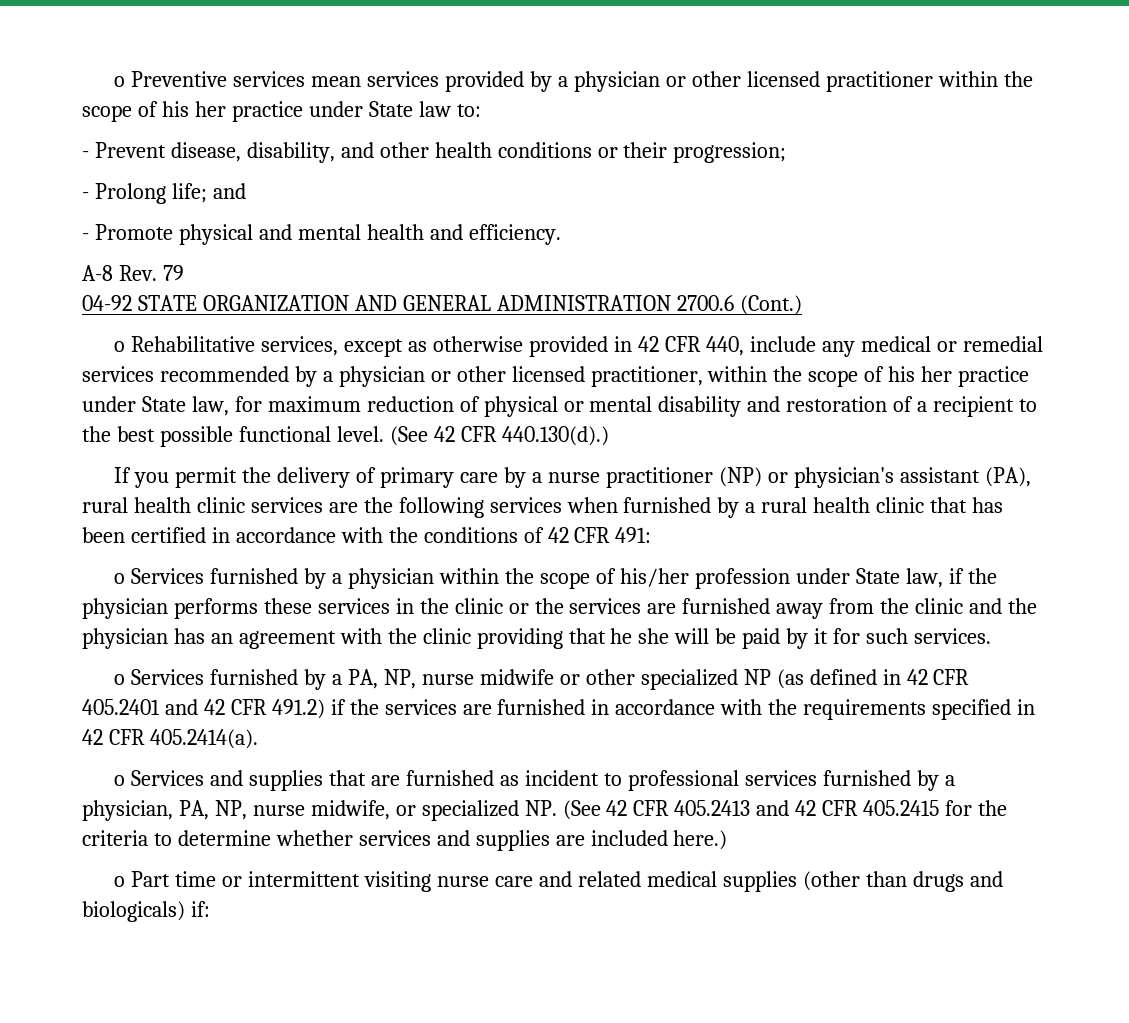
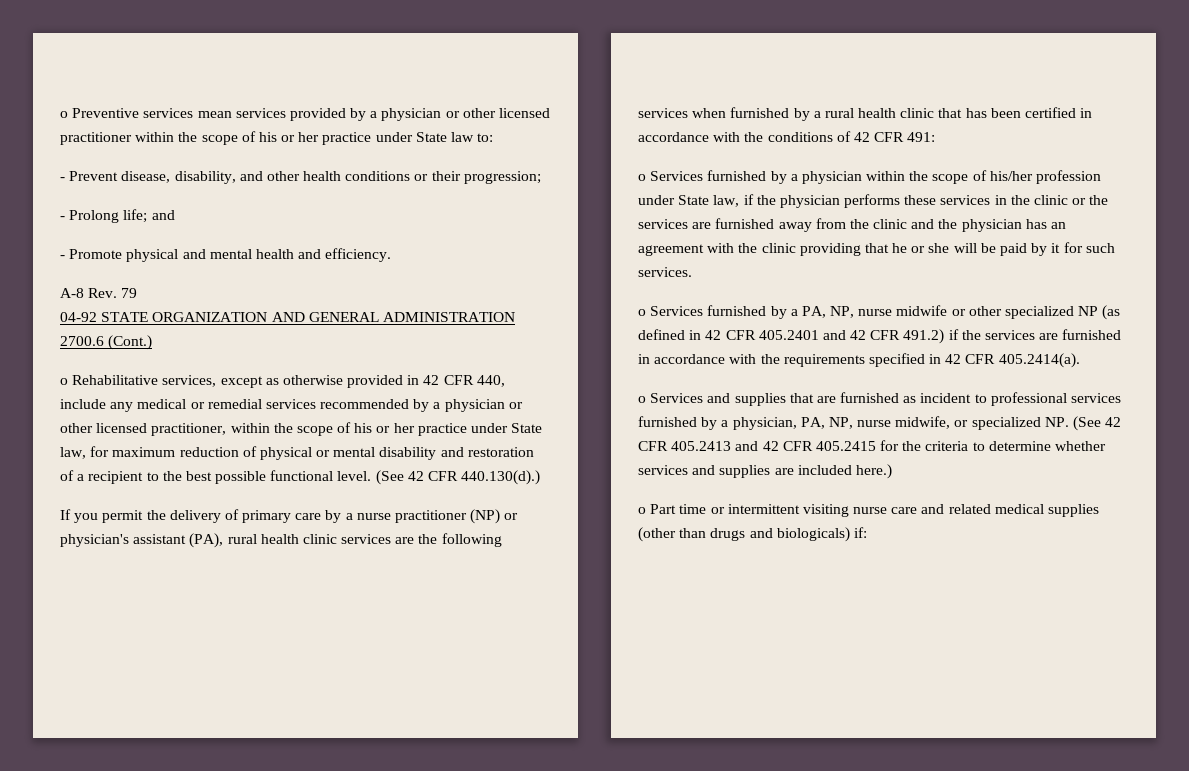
- o Preventive services mean services provided by a physician or other licensed practitioner within the scope of his her practice under State law to:
+ o Preventive services mean services provided by a physician or other licensed practitioner within the scope of his or her practice under State law to:
- o Rehabilitative services, except as otherwise provided in 42 CFR 440, include any medical or remedial services recommended by a physician or other licensed practitioner, within the scope of his her practice under State law, for maximum reduction of physical or mental disability and restoration of a recipient to the best possible functional level.
+ o Rehabilitative services, except as otherwise provided in 42 CFR 440, include any medical or remedial services recommended by a physician or other licensed practitioner, within the scope of his or her practice under State law, for maximum reduction of physical or mental disability and restoration of a recipient to the best possible functional level.
- o Services furnished by a physician within the scope of his/her profession under State law, if the physician performs these services in the clinic or the services are furnished away from the clinic and the physician has an agreement with the clinic providing that he she will be paid by it for such services.
+ o Services furnished by a physician within the scope of his/her profession under State law, if the physician performs these services in the clinic or the services are furnished away from the clinic and the physician has an agreement with the clinic providing that he or she will be paid by it for such services.

